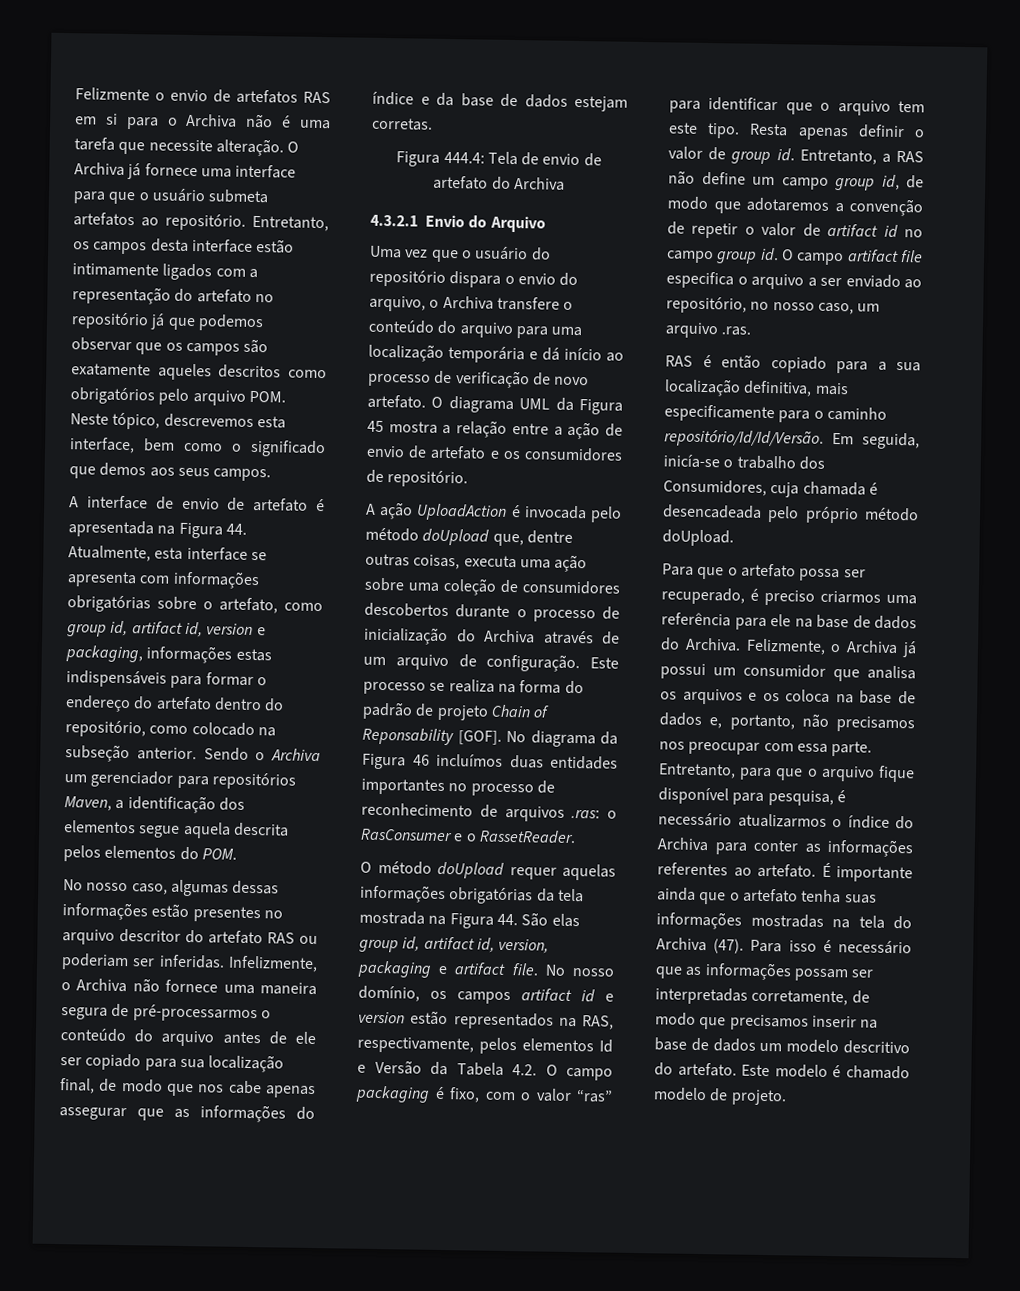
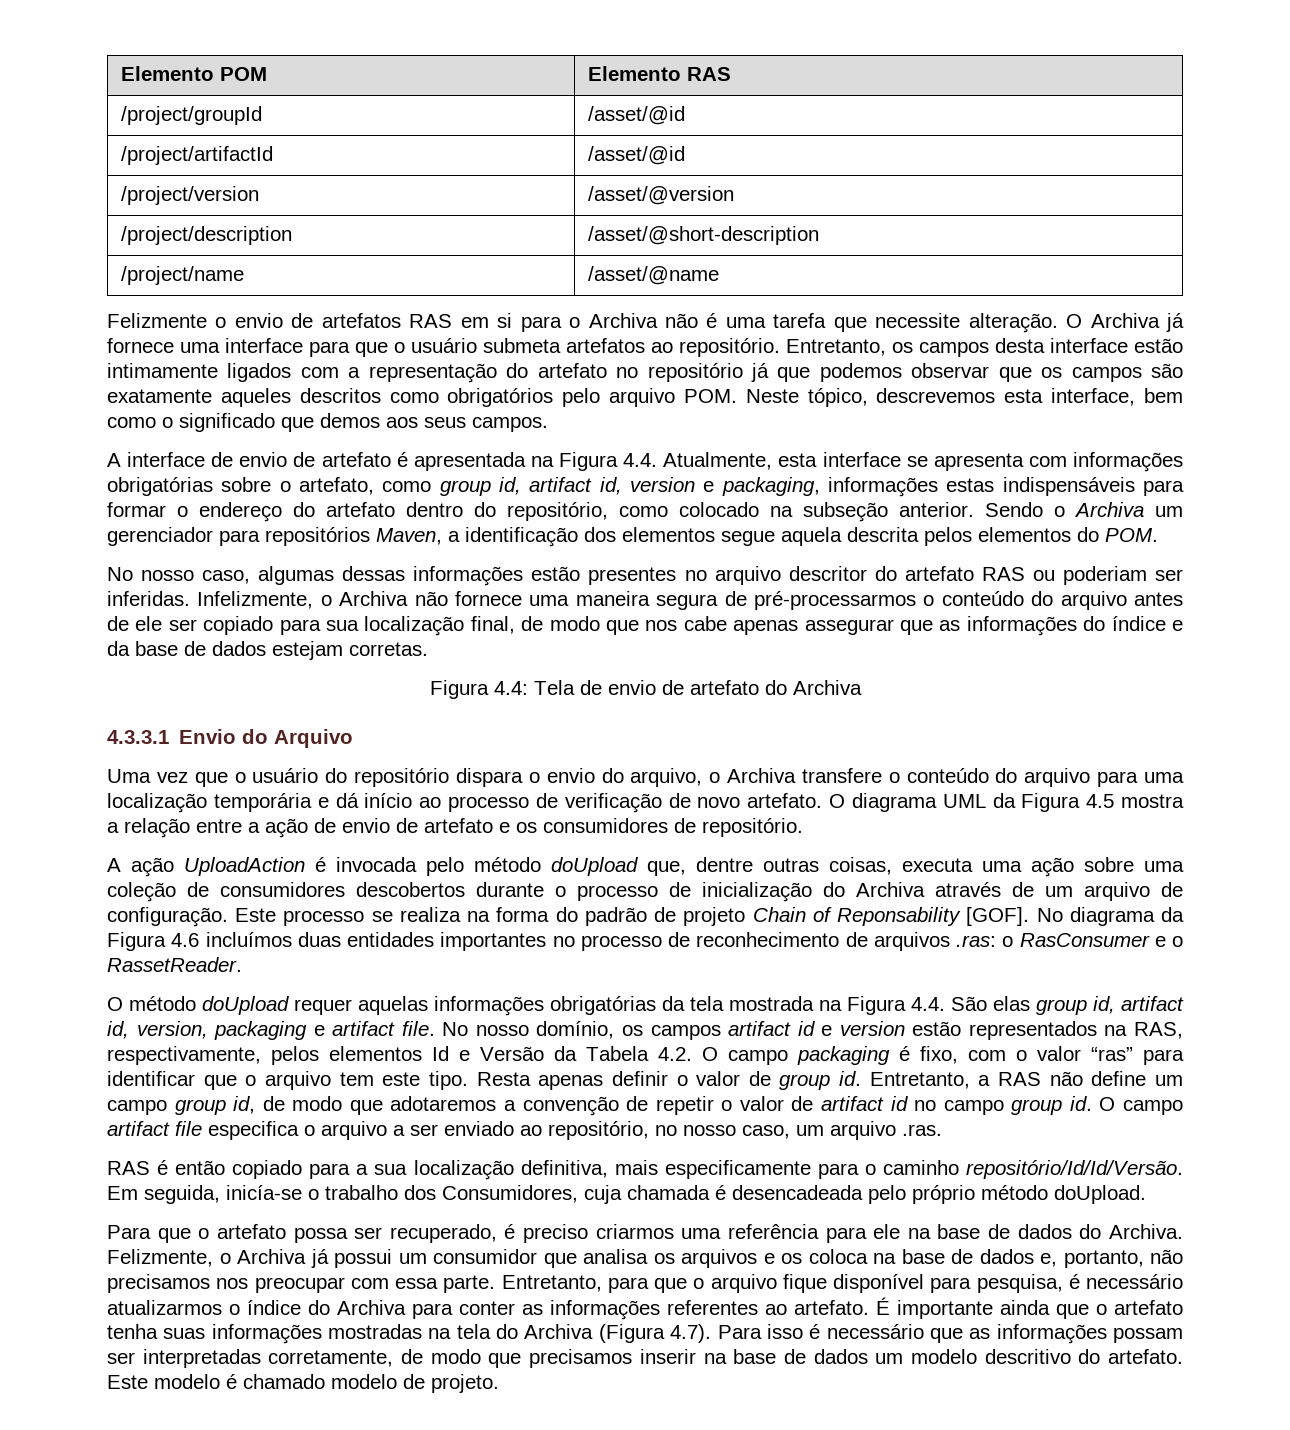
+ Elemento POM | Elemento RAS
+ /project/groupId | /asset/@id
+ /project/artifactId | /asset/@id
+ /project/version | /asset/@version
+ /project/description | /asset/@short-description
+ /project/name | /asset/@name
- A interface de envio de artefato é apresentada na Figura 44. Atualmente, esta interface se apresenta com informações obrigatórias sobre o artefato, como group id, artifact id, version e packaging, informações estas indispensáveis para formar o endereço do artefato dentro do repositório, como colocado na subseção anterior.
+ A interface de envio de artefato é apresentada na Figura 4.4. Atualmente, esta interface se apresenta com informações obrigatórias sobre o artefato, como group id, artifact id, version e packaging, informações estas indispensáveis para formar o endereço do artefato dentro do repositório, como colocado na subseção anterior.
- Figura 444.4: Tela de envio de artefato do Archiva
+ Figura 4.4: Tela de envio de artefato do Archiva
- 4.3.2.1 Envio do Arquivo
+ 4.3.3.1 Envio do Arquivo
- O diagrama UML da Figura 45 mostra a relação entre a ação de envio de artefato e os consumidores de repositório.
+ O diagrama UML da Figura 4.5 mostra a relação entre a ação de envio de artefato e os consumidores de repositório.
- No diagrama da Figura 46 incluímos duas entidades importantes no processo de reconhecimento de arquivos .ras: o RasConsumer e o RassetReader.
+ No diagrama da Figura 4.6 incluímos duas entidades importantes no processo de reconhecimento de arquivos .ras: o RasConsumer e o RassetReader.
- O método doUpload requer aquelas informações obrigatórias da tela mostrada na Figura 44. São elas group id, artifact id, version, packaging e artifact file.
+ O método doUpload requer aquelas informações obrigatórias da tela mostrada na Figura 4.4. São elas group id, artifact id, version, packaging e artifact file.
- É importante ainda que o artefato tenha suas informações mostradas na tela do Archiva (47). Para isso é necessário que as informações possam ser interpretadas corretamente, de modo que precisamos inserir na base de dados um modelo descritivo do artefato.
+ É importante ainda que o artefato tenha suas informações mostradas na tela do Archiva (Figura 4.7). Para isso é necessário que as informações possam ser interpretadas corretamente, de modo que precisamos inserir na base de dados um modelo descritivo do artefato.

